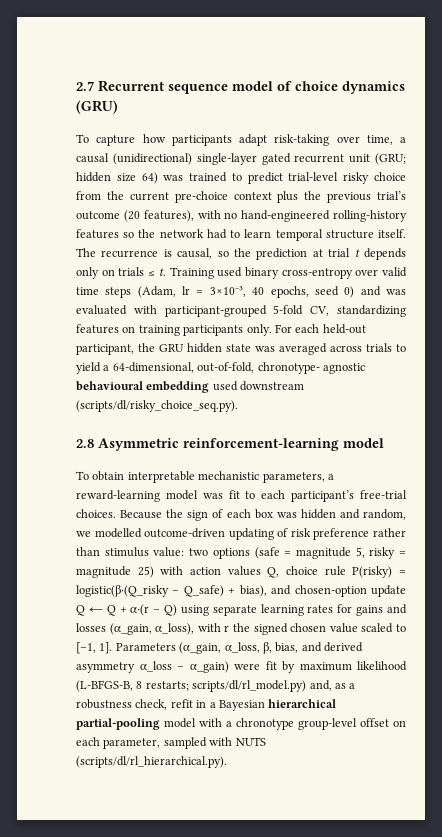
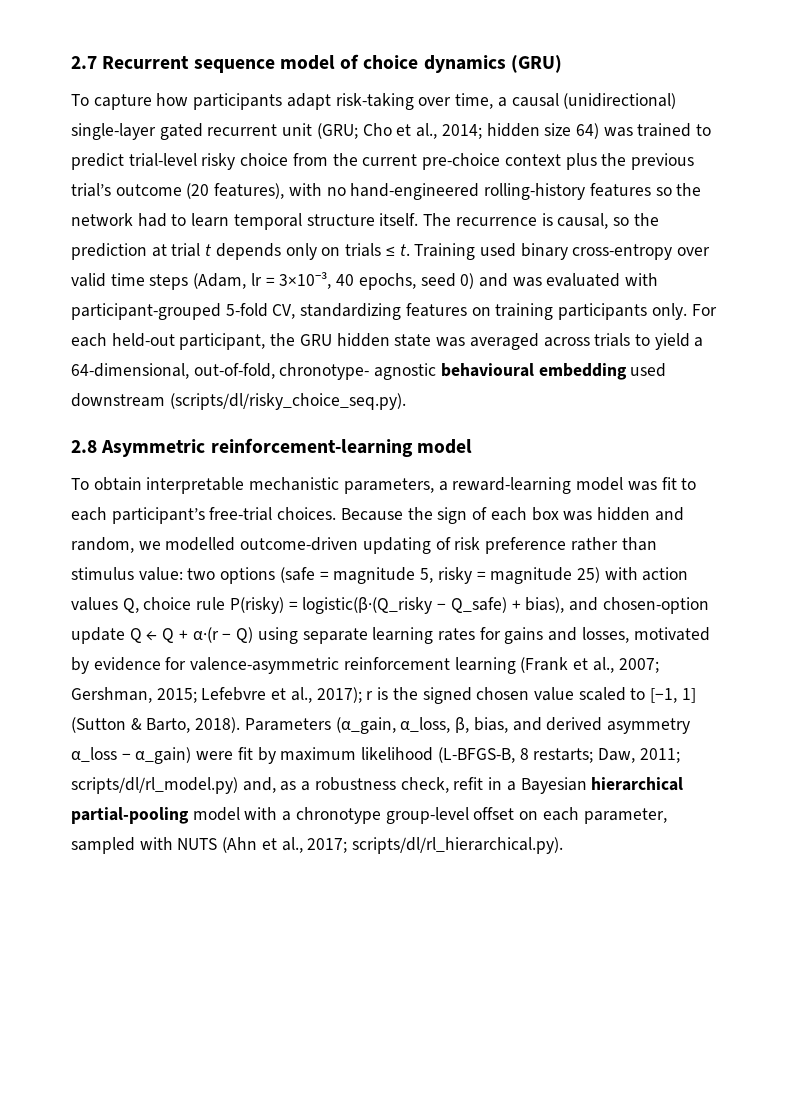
- To capture how participants adapt risk-taking over time, a causal (unidirectional) single-layer gated recurrent unit (GRU; hidden size 64) was trained to predict trial-level risky choice from the current pre-choice context plus the previous trial’s outcome (20 features), with no hand-engineered rolling-history features so the network had to learn temporal structure itself.
+ To capture how participants adapt risk-taking over time, a causal (unidirectional) single-layer gated recurrent unit (GRU; Cho et al., 2014; hidden size 64) was trained to predict trial-level risky choice from the current pre-choice context plus the previous trial’s outcome (20 features), with no hand-engineered rolling-history features so the network had to learn temporal structure itself.
- two options (safe = magnitude 5, risky = magnitude 25) with action values Q, choice rule P(risky) = logistic(β·(Q_risky − Q_safe) + bias), and chosen-option update Q ← Q + α·(r − Q) using separate learning rates for gains and losses (α_gain, α_loss), with r the signed chosen value scaled to [−1, 1].
+ two options (safe = magnitude 5, risky = magnitude 25) with action values Q, choice rule P(risky) = logistic(β·(Q_risky − Q_safe) + bias), and chosen-option update Q ← Q + α·(r − Q) using separate learning rates for gains and losses, motivated by evidence for valence-asymmetric reinforcement learning (Frank et al., 2007; Gershman, 2015; Lefebvre et al., 2017); r is the signed chosen value scaled to [−1, 1] (Sutton & Barto, 2018).
- Parameters (α_gain, α_loss, β, bias, and derived asymmetry α_loss − α_gain) were fit by maximum likelihood (L-BFGS-B, 8 restarts; scripts/dl/rl_model.py) and, as a robustness check, refit in a Bayesian hierarchical partial-pooling model with a chronotype group-level offset on each parameter, sampled with NUTS (scripts/dl/rl_hierarchical.py).
+ Parameters (α_gain, α_loss, β, bias, and derived asymmetry α_loss − α_gain) were fit by maximum likelihood (L-BFGS-B, 8 restarts; Daw, 2011; scripts/dl/rl_model.py) and, as a robustness check, refit in a Bayesian hierarchical partial-pooling model with a chronotype group-level offset on each parameter, sampled with NUTS (Ahn et al., 2017; scripts/dl/rl_hierarchical.py).

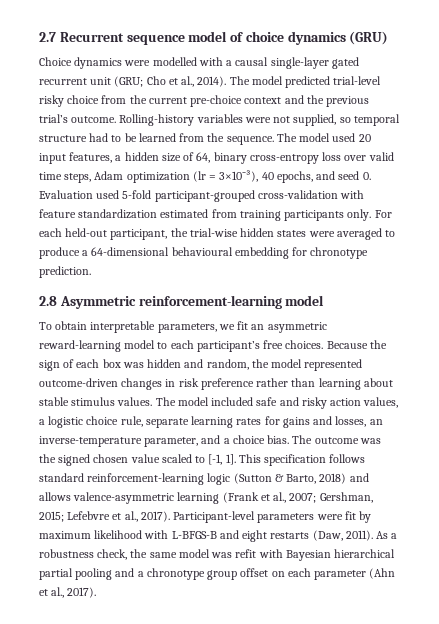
- To capture how participants adapt risk-taking over time, a causal (unidirectional) single-layer gated recurrent unit (GRU; Cho et al., 2014; hidden size 64) was trained to predict trial-level risky choice from the current pre-choice context plus the previous trial’s outcome (20 features), with no hand-engineered rolling-history features so the network had to learn temporal structure itself. The recurrence is causal, so the prediction at trial t depends only on trials ≤ t. Training used binary cross-entropy over valid time steps (Adam, lr = 3×10⁻³, 40 epochs, seed 0) and was evaluated with participant-grouped 5-fold CV, standardizing features on training participants only.
+ Choice dynamics were modelled with a causal single-layer gated recurrent unit (GRU; Cho et al., 2014). The model predicted trial-level risky choice from the current pre-choice context and the previous trial’s outcome. Rolling-history variables were not supplied, so temporal structure had to be learned from the sequence. The model used 20 input features, a hidden size of 64, binary cross-entropy loss over valid time steps, Adam optimization (lr = 3×10⁻³), 40 epochs, and seed 0. Evaluation used 5-fold participant-grouped cross-validation with feature standardization estimated from training participants only.
- For each held-out participant, the GRU hidden state was averaged across trials to yield a 64-dimensional, out-of-fold, chronotype- agnostic behavioural embedding used downstream (scripts/dl/risky_choice_seq.py).
+ For each held-out participant, the trial-wise hidden states were averaged to produce a 64-dimensional behavioural embedding for chronotype prediction.
- To obtain interpretable mechanistic parameters, a reward-learning model was fit to each participant’s free-trial choices.
+ To obtain interpretable parameters, we fit an asymmetric reward-learning model to each participant’s free choices.
- Because the sign of each box was hidden and random, we modelled outcome-driven updating of risk preference rather than stimulus value: two options (safe = magnitude 5, risky = magnitude 25) with action values Q, choice rule P(risky) = logistic(β·(Q_risky − Q_safe) + bias), and chosen-option update Q ← Q + α·(r − Q) using separate learning rates for gains and losses, motivated by evidence for valence-asymmetric reinforcement learning (Frank et al., 2007; Gershman, 2015; Lefebvre et al., 2017); r is the signed chosen value scaled to [−1, 1] (Sutton & Barto, 2018). Parameters (α_gain, α_loss, β, bias, and derived asymmetry α_loss − α_gain) were fit by maximum likelihood (L-BFGS-B, 8 restarts; Daw, 2011; scripts/dl/rl_model.py) and, as a robustness check, refit in a Bayesian hierarchical partial-pooling model with a chronotype group-level offset on each parameter, sampled with NUTS (Ahn et al., 2017; scripts/dl/rl_hierarchical.py).
+ Because the sign of each box was hidden and random, the model represented outcome-driven changes in risk preference rather than learning about stable stimulus values. The model included safe and risky action values, a logistic choice rule, separate learning rates for gains and losses, an inverse-temperature parameter, and a choice bias. The outcome was the signed chosen value scaled to [-1, 1]. This specification follows standard reinforcement-learning logic (Sutton & Barto, 2018) and allows valence-asymmetric learning (Frank et al., 2007; Gershman, 2015; Lefebvre et al., 2017). Participant-level parameters were fit by maximum likelihood with L-BFGS-B and eight restarts (Daw, 2011). As a robustness check, the same model was refit with Bayesian hierarchical partial pooling and a chronotype group offset on each parameter (Ahn et al., 2017).

